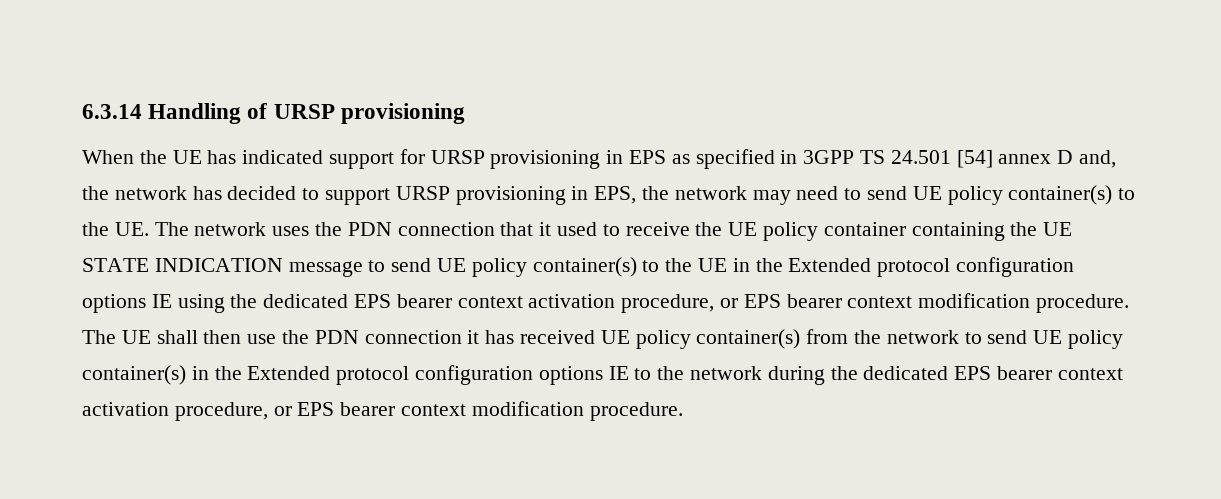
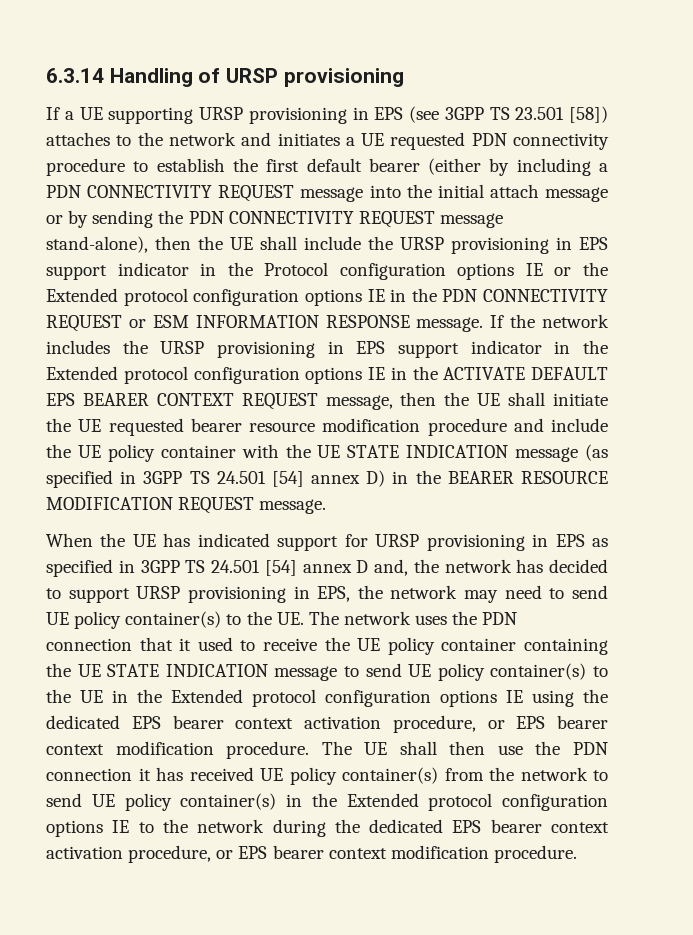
+ If a UE supporting URSP provisioning in EPS (see 3GPP TS 23.501 [58]) attaches to the network and initiates a UE requested PDN connectivity procedure to establish the first default bearer (either by including a PDN CONNECTIVITY REQUEST message into the initial attach message or by sending the PDN CONNECTIVITY REQUEST message stand-alone), then the UE shall include the URSP provisioning in EPS support indicator in the Protocol configuration options IE or the Extended protocol configuration options IE in the PDN CONNECTIVITY REQUEST or ESM INFORMATION RESPONSE message. If the network includes the URSP provisioning in EPS support indicator in the Extended protocol configuration options IE in the ACTIVATE DEFAULT EPS BEARER CONTEXT REQUEST message, then the UE shall initiate the UE requested bearer resource modification procedure and include the UE policy container with the UE STATE INDICATION message (as specified in 3GPP TS 24.501 [54] annex D) in the BEARER RESOURCE MODIFICATION REQUEST message.

